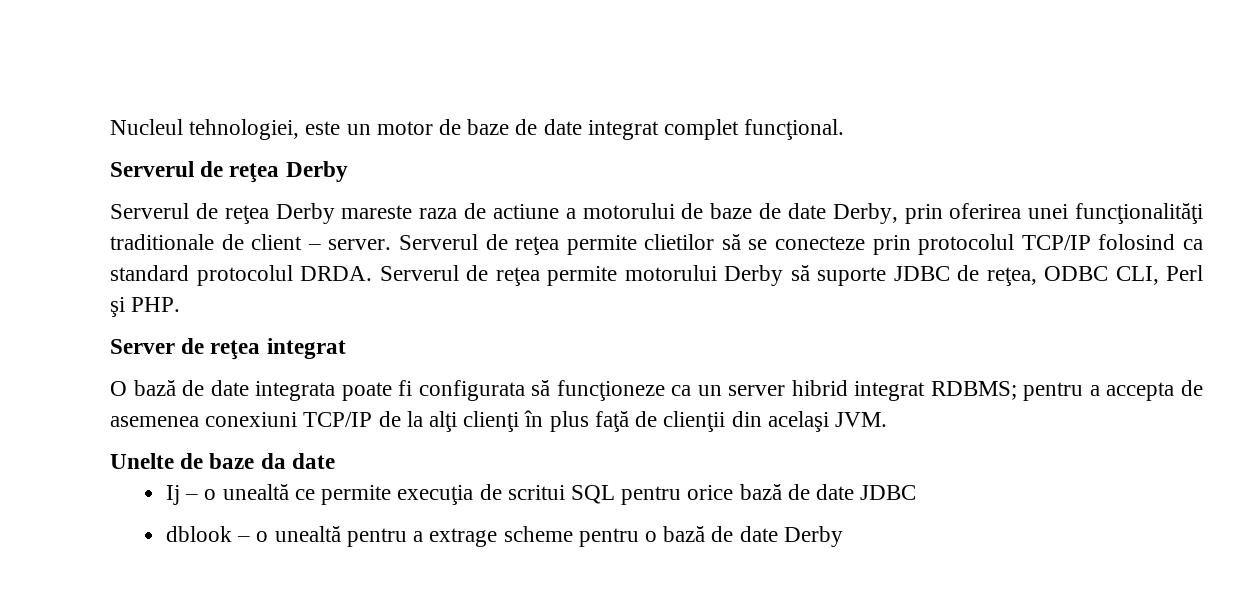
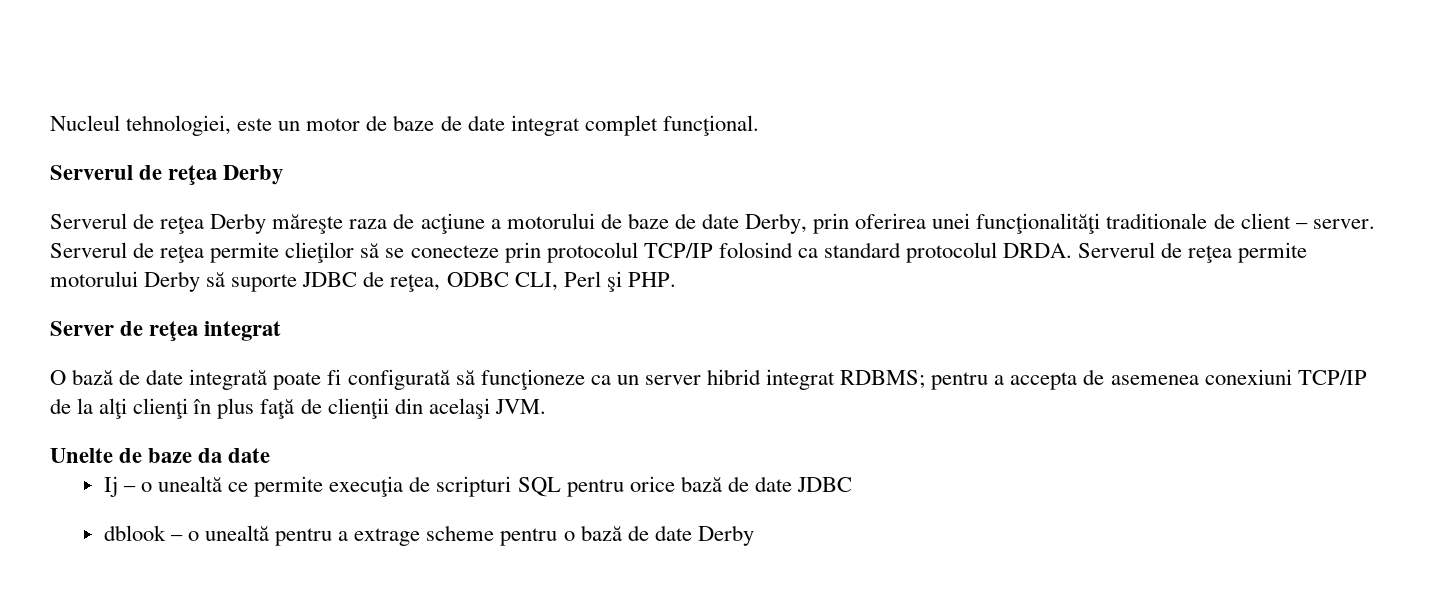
- Serverul de reţea Derby mareste raza de actiune a motorului de baze de date Derby, prin oferirea unei funcţionalităţi traditionale de client – server.
+ Serverul de reţea Derby măreşte raza de acţiune a motorului de baze de date Derby, prin oferirea unei funcţionalităţi traditionale de client – server.
- Serverul de reţea permite clietilor să se conecteze prin protocolul TCP/IP folosind ca standard protocolul DRDA.
+ Serverul de reţea permite clieţilor să se conecteze prin protocolul TCP/IP folosind ca standard protocolul DRDA.
- O bază de date integrata poate fi configurata să funcţioneze ca un server hibrid integrat RDBMS; pentru a accepta de asemenea conexiuni TCP/IP de la alţi clienţi în plus faţă de clienţii din acelaşi JVM.
+ O bază de date integrată poate fi configurată să funcţioneze ca un server hibrid integrat RDBMS; pentru a accepta de asemenea conexiuni TCP/IP de la alţi clienţi în plus faţă de clienţii din acelaşi JVM.
- Ij – o unealtă ce permite execuţia de scritui SQL pentru orice bază de date JDBC
+ Ij – o unealtă ce permite execuţia de scripturi SQL pentru orice bază de date JDBC

